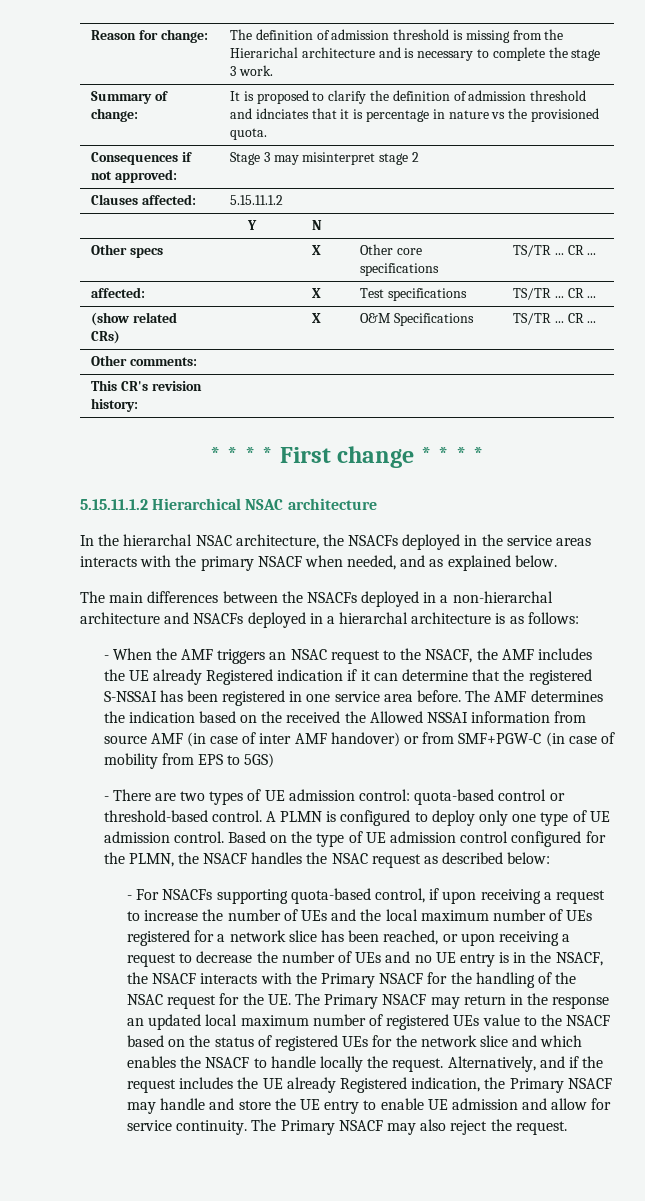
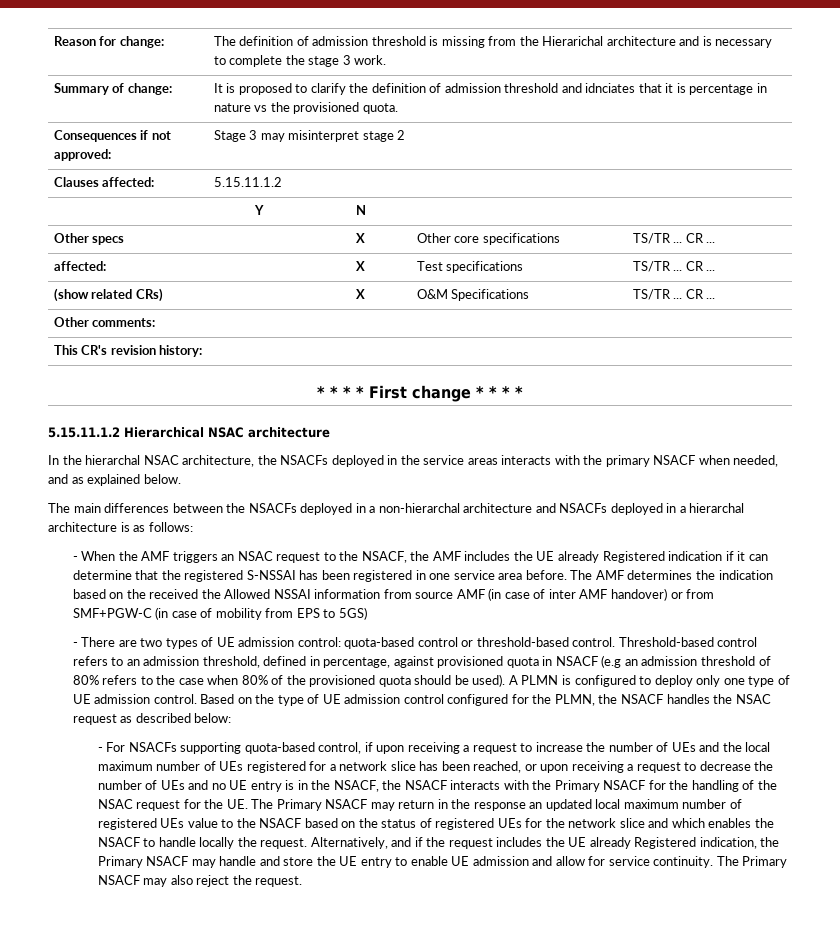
+ Threshold-based control refers to an admission threshold, defined in percentage, against provisioned quota in NSACF (e.g an admission threshold of 80% refers to the case when 80% of the provisioned quota should be used).

